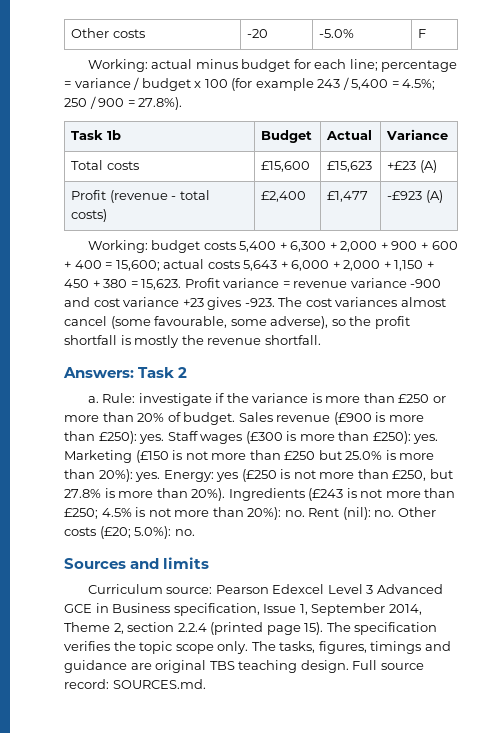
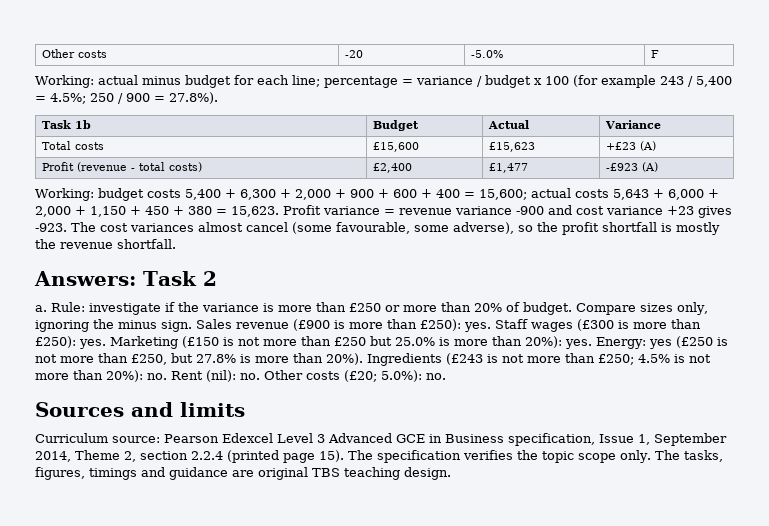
+ Compare sizes only, ignoring the minus sign.
- Full source record: SOURCES.md.

